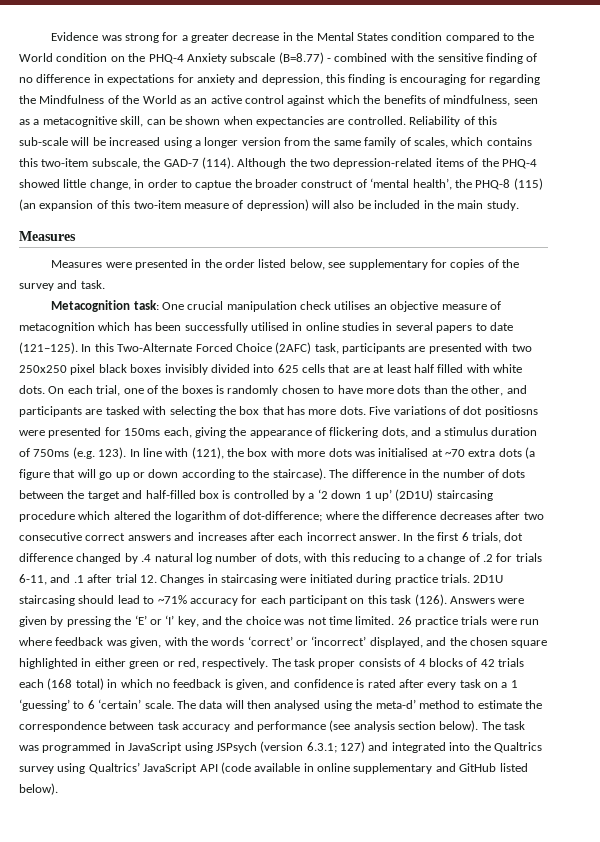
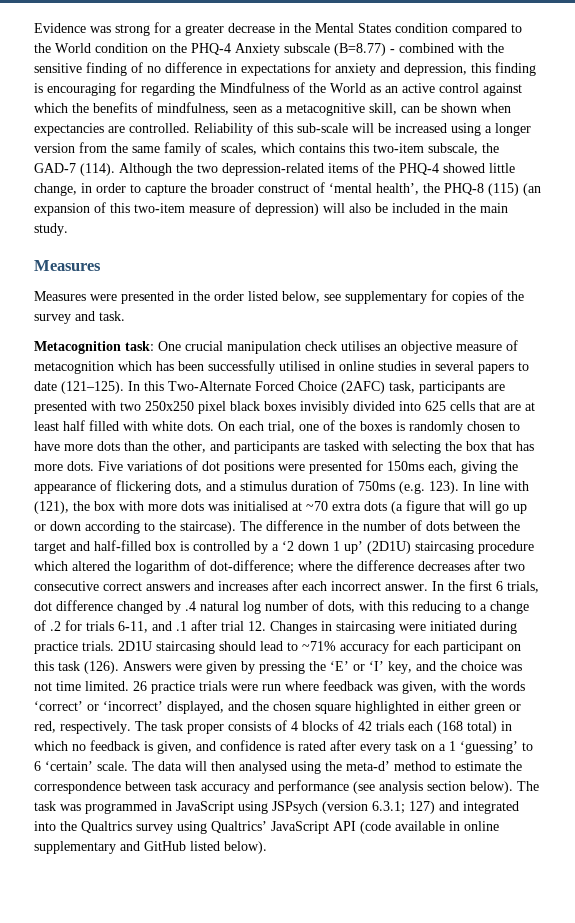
- Although the two depression-related items of the PHQ-4 showed little change, in order to captue the broader construct of ‘mental health’, the PHQ-8 (115) (an expansion of this two-item measure of depression) will also be included in the main study.
+ Although the two depression-related items of the PHQ-4 showed little change, in order to capture the broader construct of ‘mental health’, the PHQ-8 (115) (an expansion of this two-item measure of depression) will also be included in the main study.
- Five variations of dot positiosns were presented for 150ms each, giving the appearance of flickering dots, and a stimulus duration of 750ms (e.g. 123).
+ Five variations of dot positions were presented for 150ms each, giving the appearance of flickering dots, and a stimulus duration of 750ms (e.g. 123).

